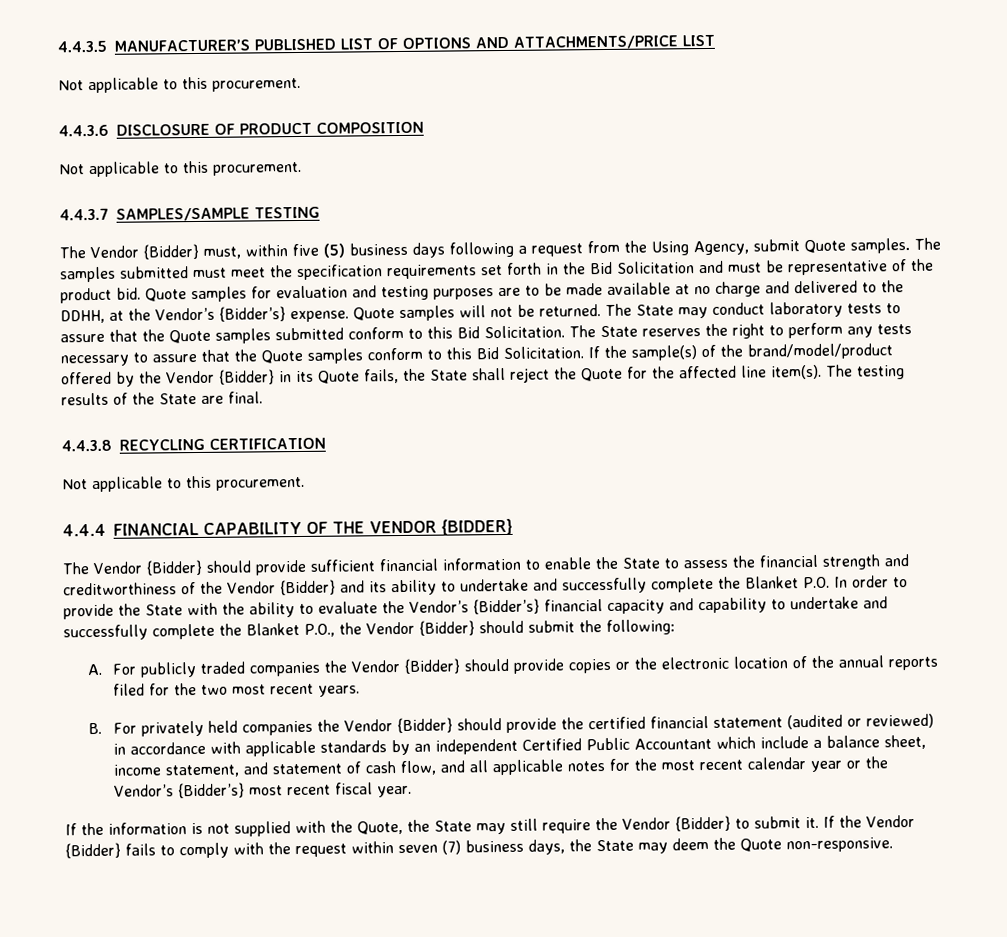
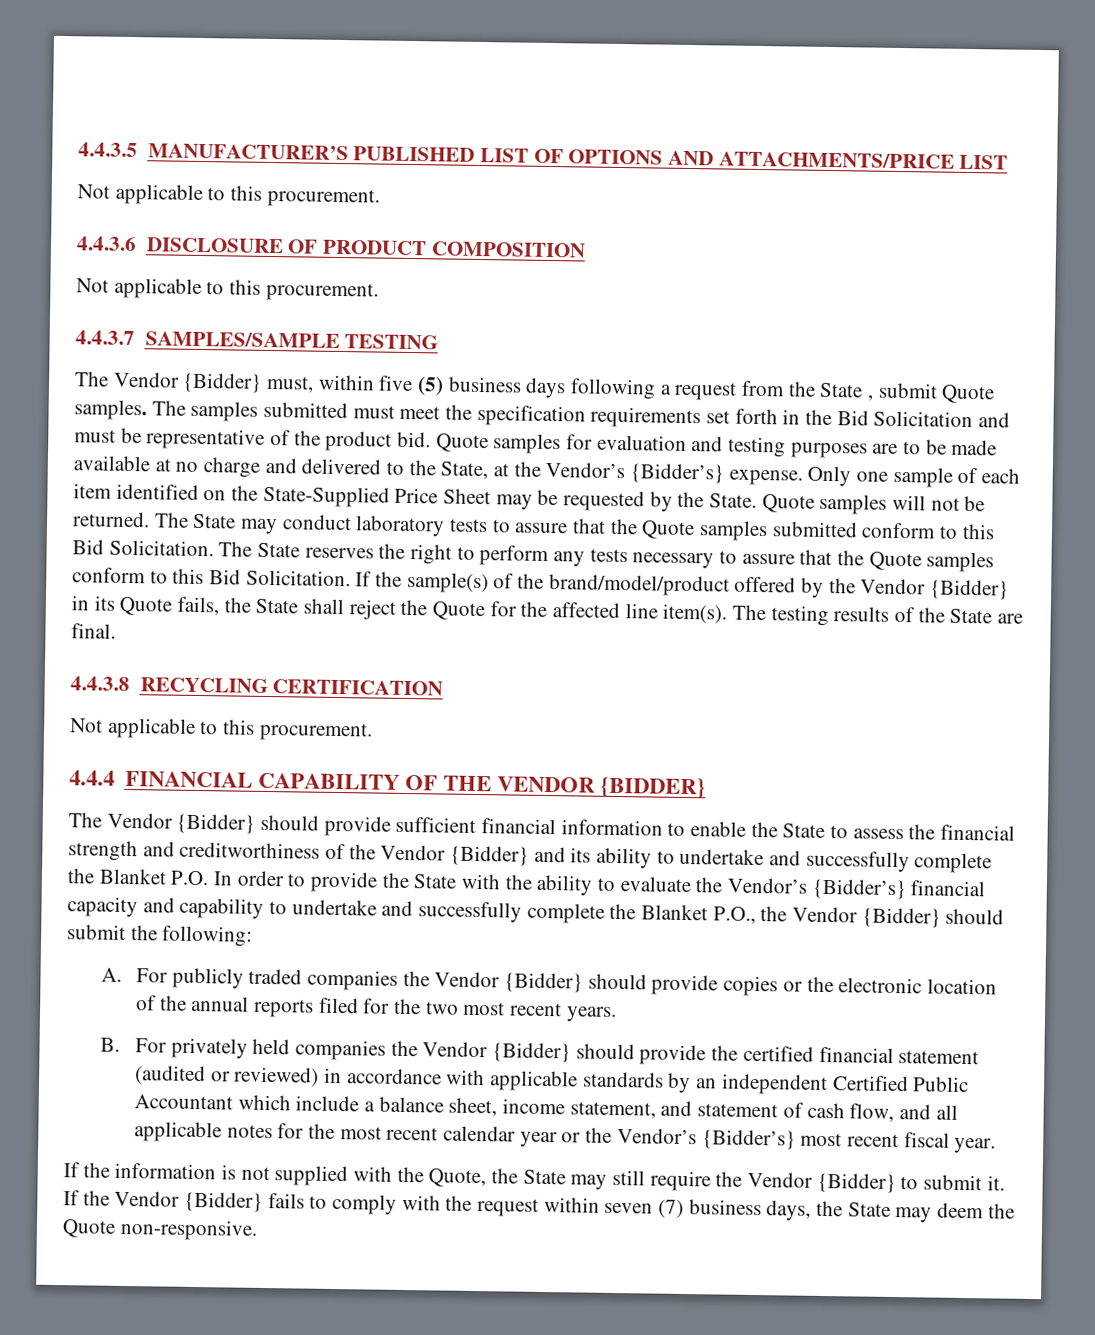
- The Vendor {Bidder} must, within five (5) business days following a request from the Using Agency, submit Quote samples.
+ The Vendor {Bidder} must, within five (5) business days following a request from the State , submit Quote samples.
- Quote samples for evaluation and testing purposes are to be made available at no charge and delivered to the DDHH, at the Vendor’s {Bidder’s} expense.
+ Quote samples for evaluation and testing purposes are to be made available at no charge and delivered to the State, at the Vendor’s {Bidder’s} expense.
+ Only one sample of each item identified on the State-Supplied Price Sheet may be requested by the State.

